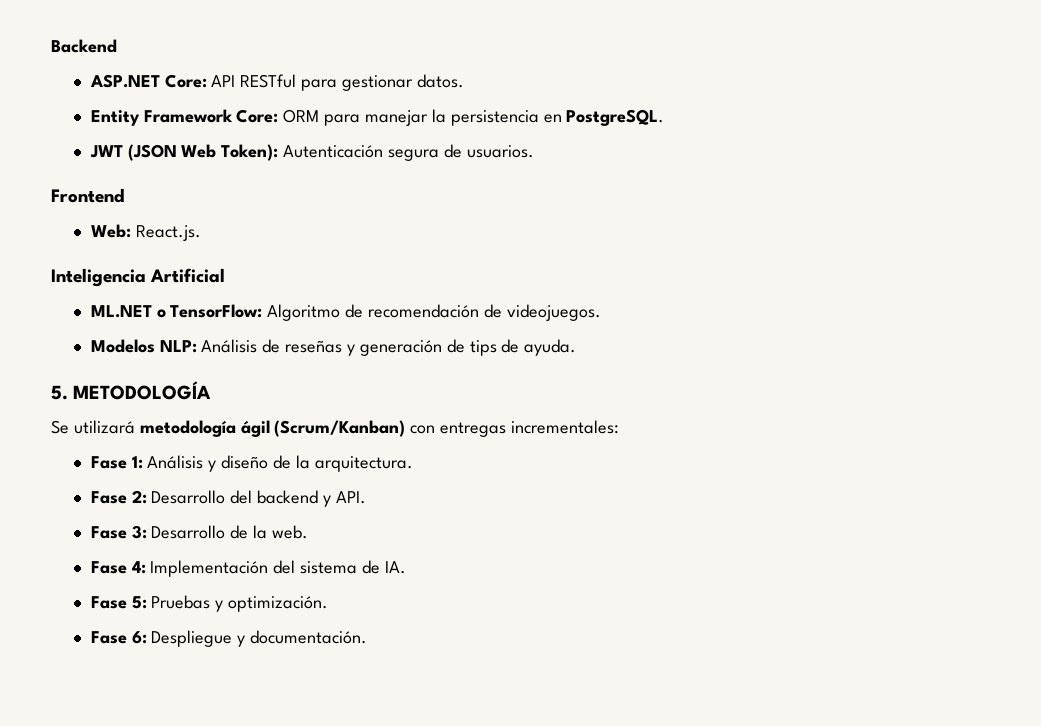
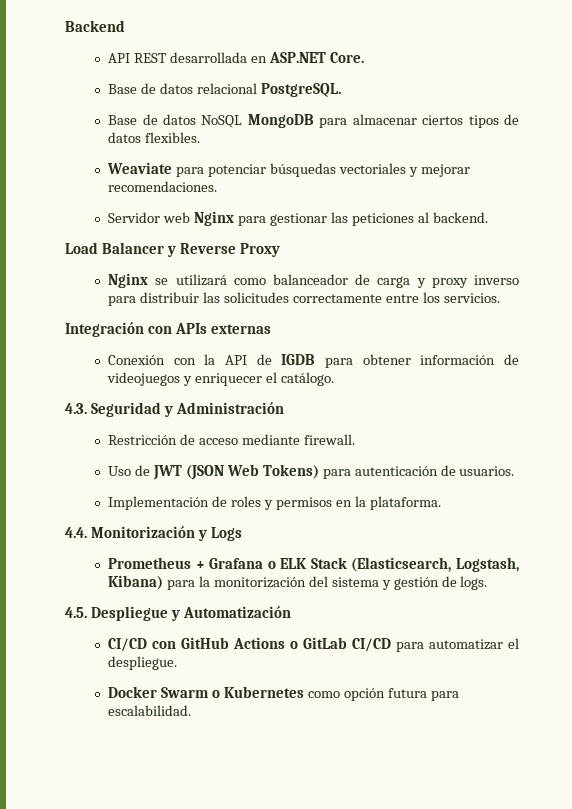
- ASP.NET Core: API RESTful para gestionar datos.
- Entity Framework Core: ORM para manejar la persistencia en PostgreSQL.
- JWT (JSON Web Token): Autenticación segura de usuarios.
- Frontend
- Web: React.js.
- Inteligencia Artificial
- ML.NET o TensorFlow: Algoritmo de recomendación de videojuegos.
- Modelos NLP: Análisis de reseñas y generación de tips de ayuda.
- 5. METODOLOGÍA
- Se utilizará metodología ágil (Scrum/Kanban) con entregas incrementales:
- Fase 1: Análisis y diseño de la arquitectura.
- Fase 2: Desarrollo del backend y API.
- Fase 3: Desarrollo de la web.
- Fase 4: Implementación del sistema de IA.
- Fase 5: Pruebas y optimización.
- Fase 6: Despliegue y documentación.
+ API REST desarrollada en ASP.NET Core.
+ Base de datos relacional PostgreSQL.
+ Base de datos NoSQL MongoDB para almacenar ciertos tipos de datos flexibles.
+ Weaviate para potenciar búsquedas vectoriales y mejorar recomendaciones.
+ Servidor web Nginx para gestionar las peticiones al backend.
+ Load Balancer y Reverse Proxy
+ Nginx se utilizará como balanceador de carga y proxy inverso para distribuir las solicitudes correctamente entre los servicios.
+ Integración con APIs externas
+ Conexión con la API de IGDB para obtener información de videojuegos y enriquecer el catálogo.
+ 4.3. Seguridad y Administración
+ Restricción de acceso mediante firewall.
+ Uso de JWT (JSON Web Tokens) para autenticación de usuarios.
+ Implementación de roles y permisos en la plataforma.
+ 4.4. Monitorización y Logs
+ Prometheus + Grafana o ELK Stack (Elasticsearch, Logstash, Kibana) para la monitorización del sistema y gestión de logs.
+ 4.5. Despliegue y Automatización
+ CI/CD con GitHub Actions o GitLab CI/CD para automatizar el despliegue.
+ Docker Swarm o Kubernetes como opción futura para escalabilidad.

